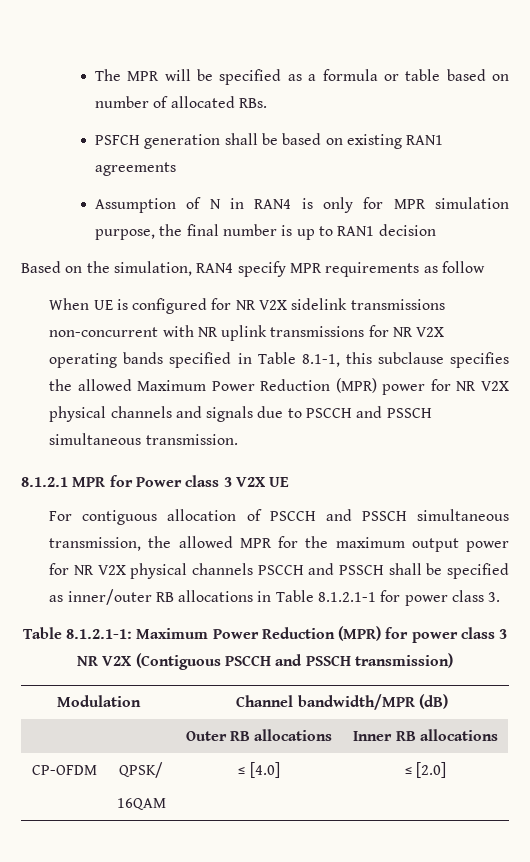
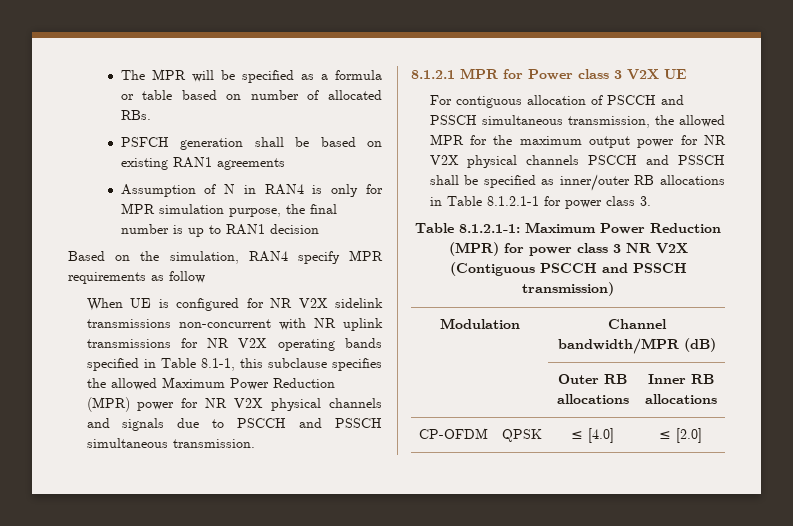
- CP-OFDM | QPSK/
- 16QAM | ≤ [4.0] | ≤ [2.0]
+ CP-OFDM | QPSK | ≤ [4.0] | ≤ [2.0]

